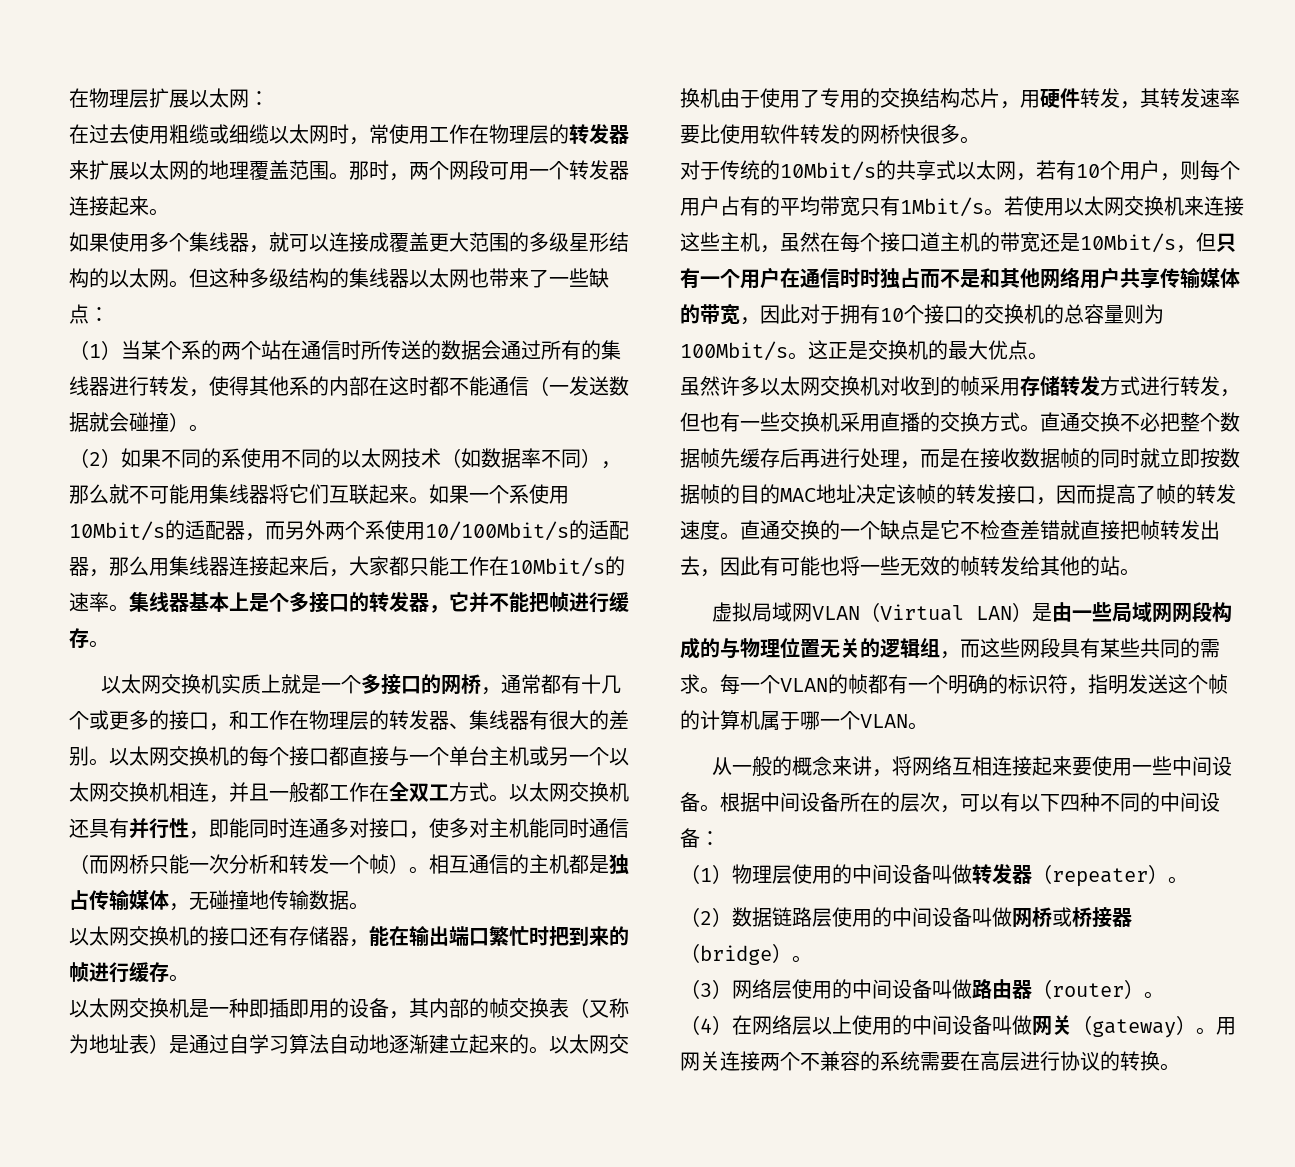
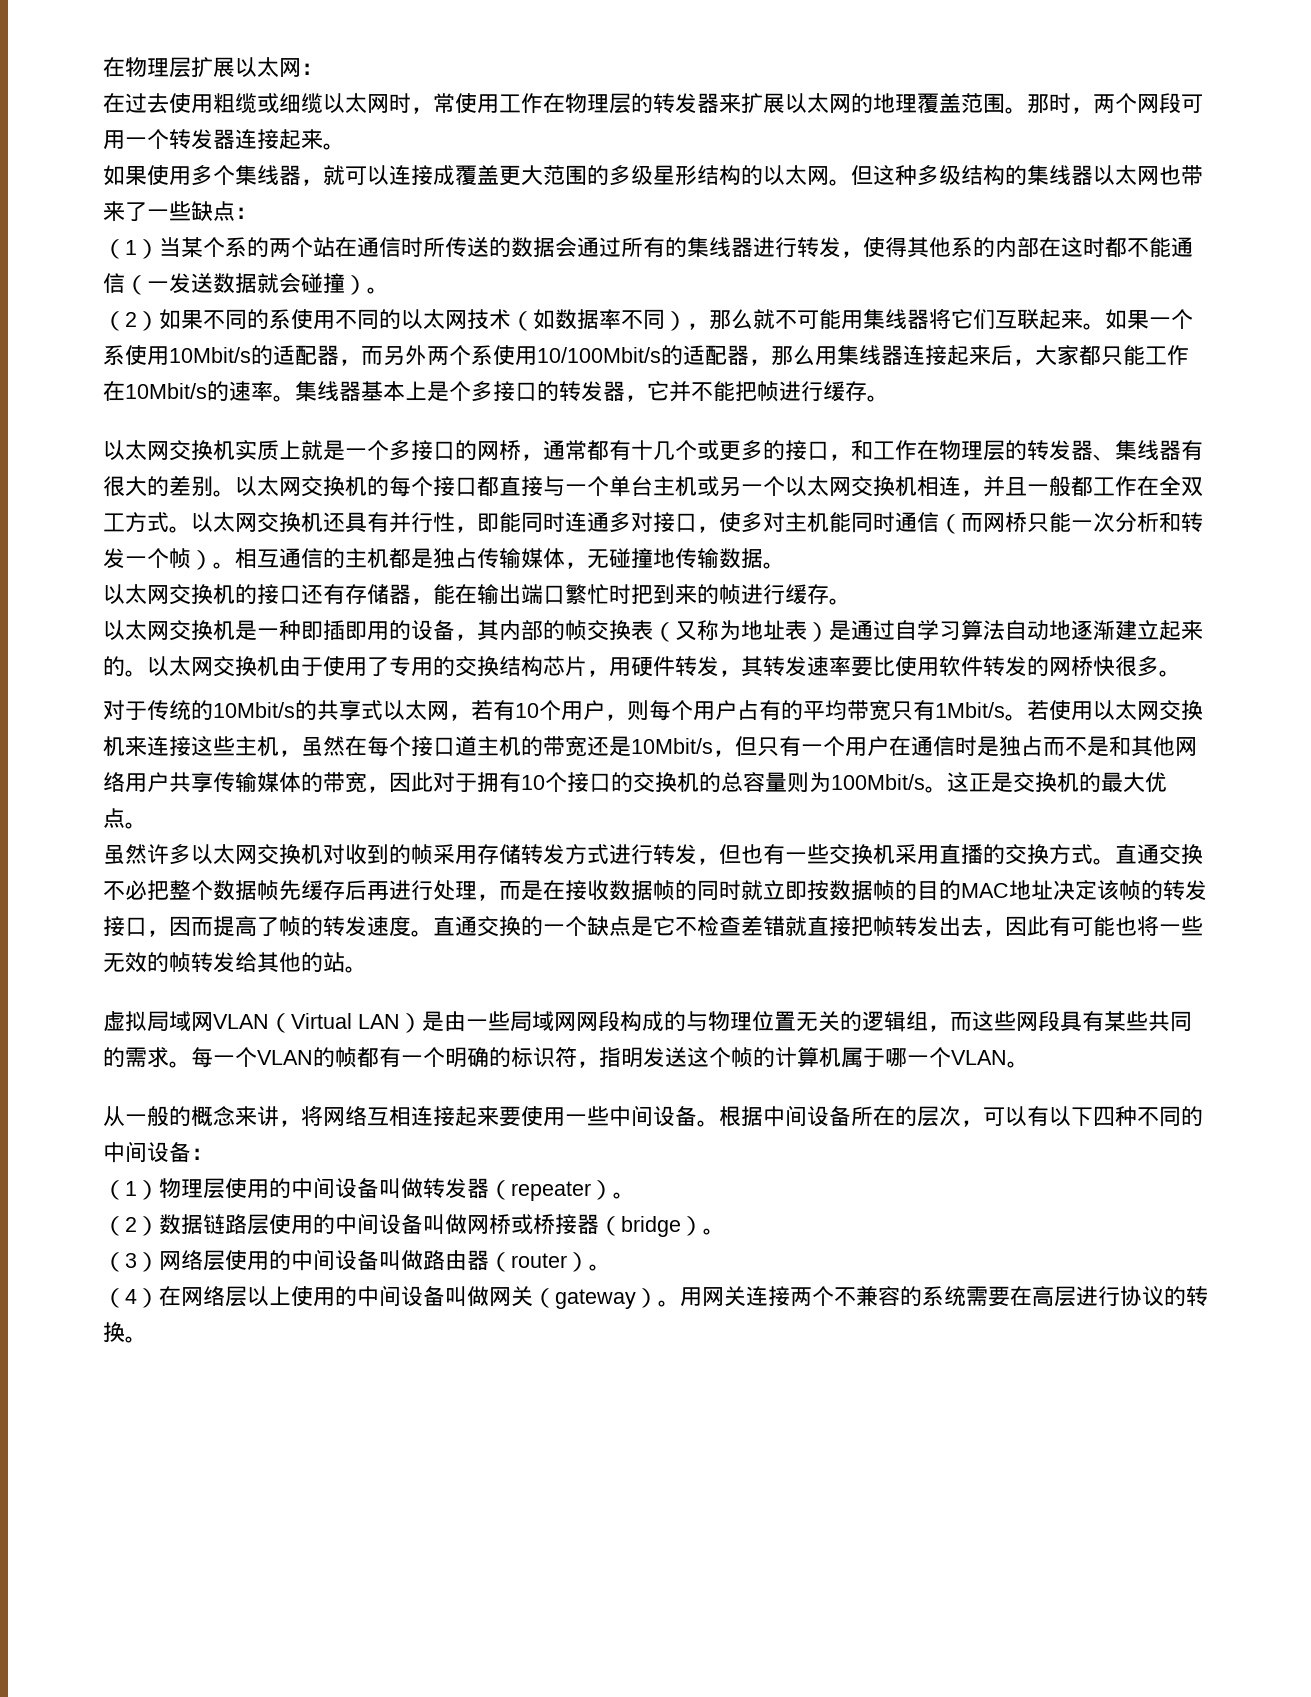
- 若使用以太网交换机来连接这些主机，虽然在每个接口道主机的带宽还是10Mbit/s，但只有一个用户在通信时时独占而不是和其他网络用户共享传输媒体的带宽，因此对于拥有10个接口的交换机的总容量则为100Mbit/s。
+ 若使用以太网交换机来连接这些主机，虽然在每个接口道主机的带宽还是10Mbit/s，但只有一个用户在通信时是独占而不是和其他网络用户共享传输媒体的带宽，因此对于拥有10个接口的交换机的总容量则为100Mbit/s。

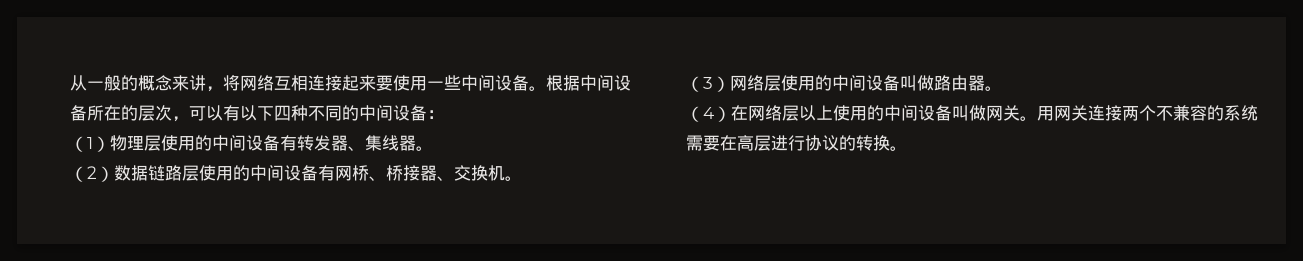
- 在物理层扩展以太网：
- 在过去使用粗缆或细缆以太网时，常使用工作在物理层的转发器来扩展以太网的地理覆盖范围。那时，两个网段可用一个转发器连接起来。
- 如果使用多个集线器，就可以连接成覆盖更大范围的多级星形结构的以太网。但这种多级结构的集线器以太网也带来了一些缺点：
- （1）当某个系的两个站在通信时所传送的数据会通过所有的集线器进行转发，使得其他系的内部在这时都不能通信（一发送数据就会碰撞）。
- （2）如果不同的系使用不同的以太网技术（如数据率不同），那么就不可能用集线器将它们互联起来。如果一个系使用10Mbit/s的适配器，而另外两个系使用10/100Mbit/s的适配器，那么用集线器连接起来后，大家都只能工作在10Mbit/s的速率。集线器基本上是个多接口的转发器，它并不能把帧进行缓存。
- 以太网交换机实质上就是一个多接口的网桥，通常都有十几个或更多的接口，和工作在物理层的转发器、集线器有很大的差别。以太网交换机的每个接口都直接与一个单台主机或另一个以太网交换机相连，并且一般都工作在全双工方式。以太网交换机还具有并行性，即能同时连通多对接口，使多对主机能同时通信（而网桥只能一次分析和转发一个帧）。相互通信的主机都是独占传输媒体，无碰撞地传输数据。
- 以太网交换机的接口还有存储器，能在输出端口繁忙时把到来的帧进行缓存。
- 以太网交换机是一种即插即用的设备，其内部的帧交换表（又称为地址表）是通过自学习算法自动地逐渐建立起来的。以太网交换机由于使用了专用的交换结构芯片，用硬件转发，其转发速率要比使用软件转发的网桥快很多。
- 对于传统的10Mbit/s的共享式以太网，若有10个用户，则每个用户占有的平均带宽只有1Mbit/s。若使用以太网交换机来连接这些主机，虽然在每个接口道主机的带宽还是10Mbit/s，但只有一个用户在通信时是独占而不是和其他网络用户共享传输媒体的带宽，因此对于拥有10个接口的交换机的总容量则为100Mbit/s。这正是交换机的最大优点。
- 虽然许多以太网交换机对收到的帧采用存储转发方式进行转发，但也有一些交换机采用直播的交换方式。直通交换不必把整个数据帧先缓存后再进行处理，而是在接收数据帧的同时就立即按数据帧的目的MAC地址决定该帧的转发接口，因而提高了帧的转发速度。直通交换的一个缺点是它不检查差错就直接把帧转发出去，因此有可能也将一些无效的帧转发给其他的站。
- 虚拟局域网VLAN（Virtual LAN）是由一些局域网网段构成的与物理位置无关的逻辑组，而这些网段具有某些共同的需求。每一个VLAN的帧都有一个明确的标识符，指明发送这个帧的计算机属于哪一个VLAN。
- （1）物理层使用的中间设备叫做转发器（repeater）。
+ （1）物理层使用的中间设备有转发器、集线器。
- （2）数据链路层使用的中间设备叫做网桥或桥接器（bridge）。
+ （2）数据链路层使用的中间设备有网桥、桥接器、交换机。
- （3）网络层使用的中间设备叫做路由器（router）。
+ （3）网络层使用的中间设备叫做路由器。
- （4）在网络层以上使用的中间设备叫做网关（gateway）。
+ （4）在网络层以上使用的中间设备叫做网关。

